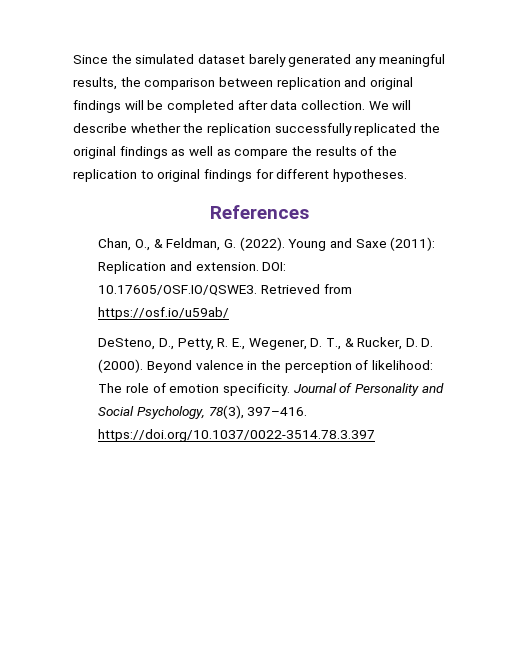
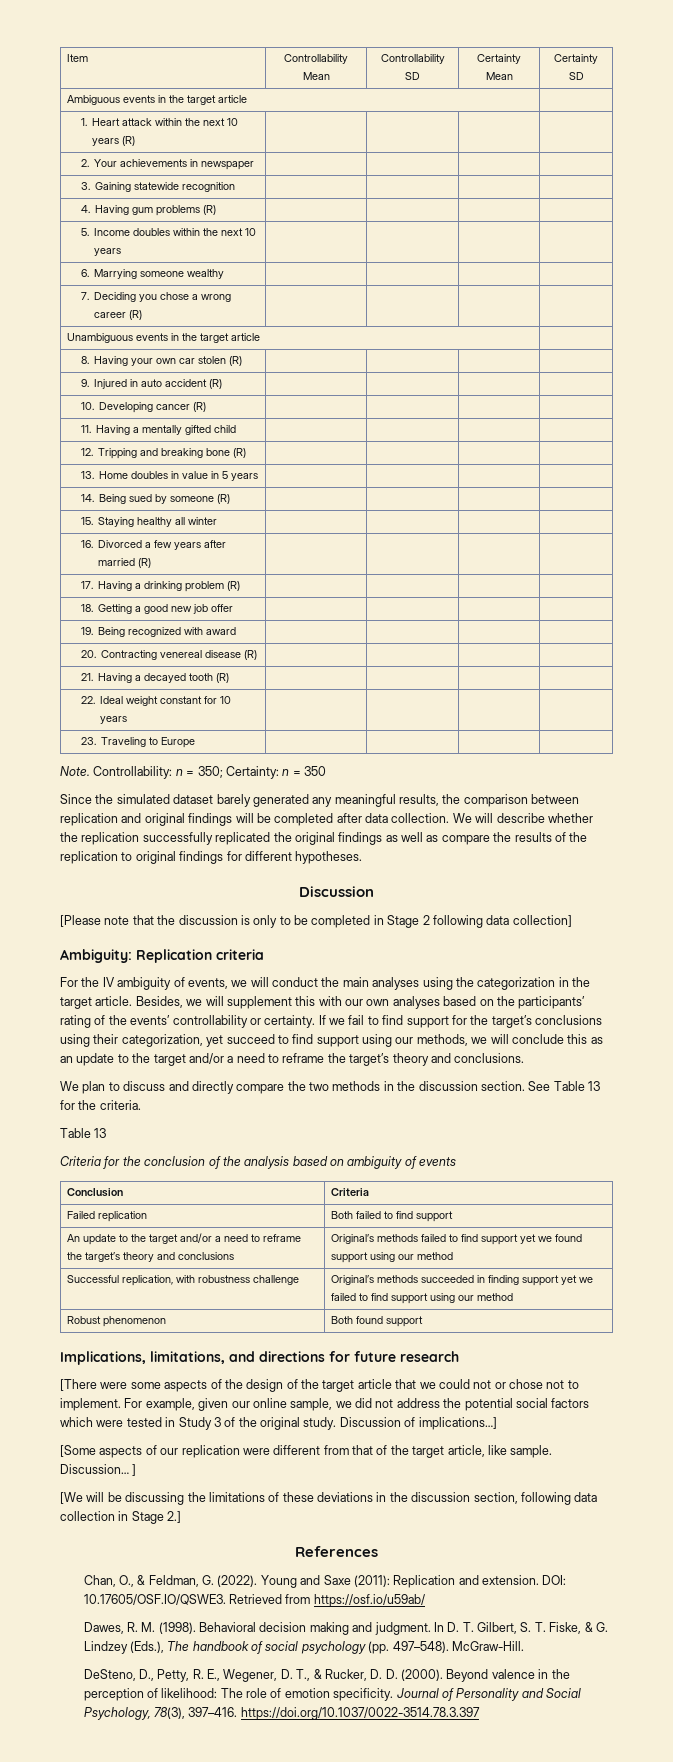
+ Item | Controllability Mean | Controllability SD | Certainty Mean | Certainty SD
+ Ambiguous events in the target article |
+ 1. Heart attack within the next 10 years (R) | | | |
+ 2. Your achievements in newspaper | | | |
+ 3. Gaining statewide recognition | | | |
+ 4. Having gum problems (R) | | | |
+ 5. Income doubles within the next 10 years | | | |
+ 6. Marrying someone wealthy | | | |
+ 7. Deciding you chose a wrong career (R) | | | |
+ Unambiguous events in the target article |
+ 8. Having your own car stolen (R) | | | |
+ 9. Injured in auto accident (R) | | | |
+ 10. Developing cancer (R) | | | |
+ 11. Having a mentally gifted child | | | |
+ 12. Tripping and breaking bone (R) | | | |
+ 13. Home doubles in value in 5 years | | | |
+ 14. Being sued by someone (R) | | | |
+ 15. Staying healthy all winter | | | |
+ 16. Divorced a few years after married (R) | | | |
+ 17. Having a drinking problem (R) | | | |
+ 18. Getting a good new job offer | | | |
+ 19. Being recognized with award | | | |
+ 20. Contracting venereal disease (R) | | | |
+ 21. Having a decayed tooth (R) | | | |
+ 22. Ideal weight constant for 10 years | | | |
+ 23. Traveling to Europe | | | |
+ Note. Controllability: n = 350; Certainty: n = 350
  We will describe whether the replication successfully replicated the original findings as well as compare the results of the replication to original findings for different hypotheses.
+ Discussion
+ [Please note that the discussion is only to be completed in Stage 2 following data collection]
+ Ambiguity: Replication criteria
+ For the IV ambiguity of events, we will conduct the main analyses using the categorization in the target article. Besides, we will supplement this with our own analyses based on the participants’ rating of the events’ controllability or certainty. If we fail to find support for the target’s conclusions using their categorization, yet succeed to find support using our methods, we will conclude this as an update to the target and/or a need to reframe the target’s theory and conclusions.
+ We plan to discuss and directly compare the two methods in the discussion section. See Table 13 for the criteria.
+ Table 13
+ Criteria for the conclusion of the analysis based on ambiguity of events
+ Conclusion | Criteria
+ Failed replication | Both failed to find support
+ An update to the target and/or a need to reframe the target’s theory and conclusions | Original’s methods failed to find support yet we found support using our method
+ Successful replication, with robustness challenge | Original’s methods succeeded in finding support yet we failed to find support using our method
+ Robust phenomenon | Both found support
+ Implications, limitations, and directions for future research
+ [There were some aspects of the design of the target article that we could not or chose not to implement. For example, given our online sample, we did not address the potential social factors which were tested in Study 3 of the original study. Discussion of implications…]
+ [Some aspects of our replication were different from that of the target article, like sample. Discussion… ]
+ [We will be discussing the limitations of these deviations in the discussion section, following data collection in Stage 2.]
+ Dawes, R. M. (1998). Behavioral decision making and judgment. In D. T. Gilbert, S. T. Fiske, & G. Lindzey (Eds.), The handbook of social psychology (pp. 497–548). McGraw-Hill.

